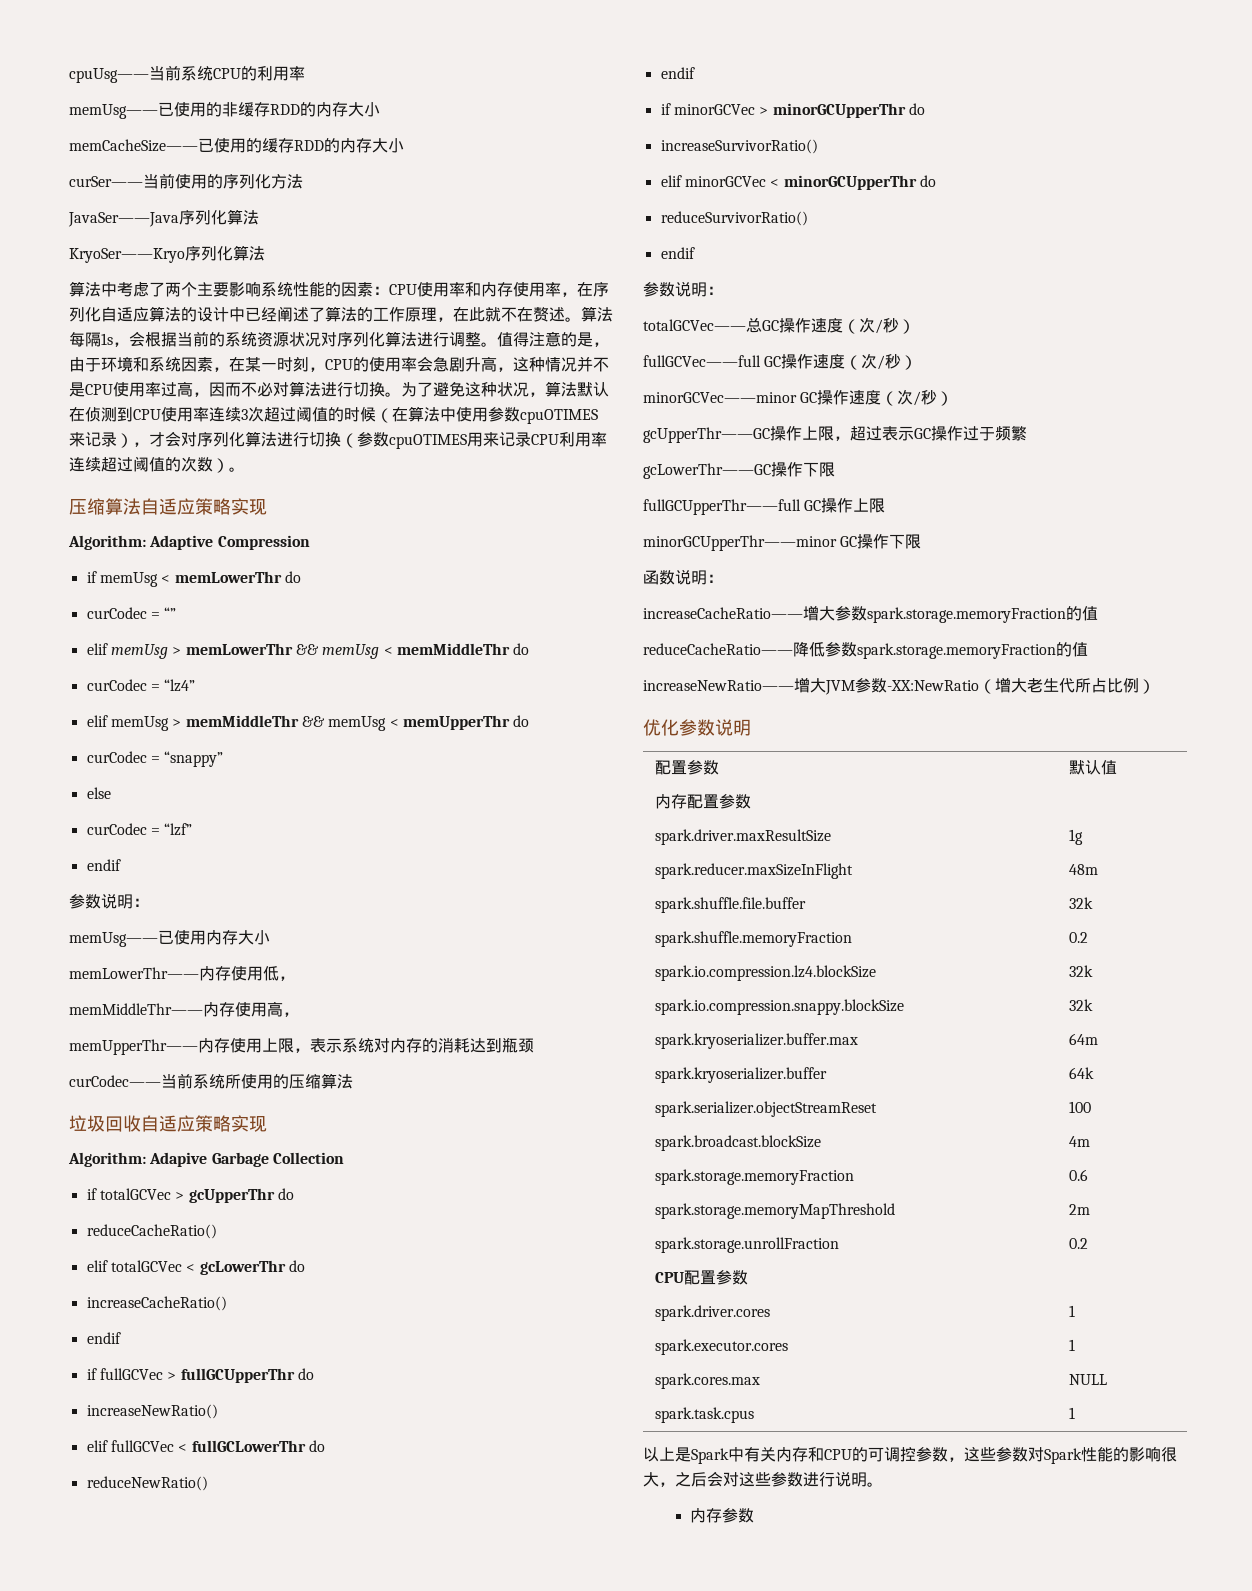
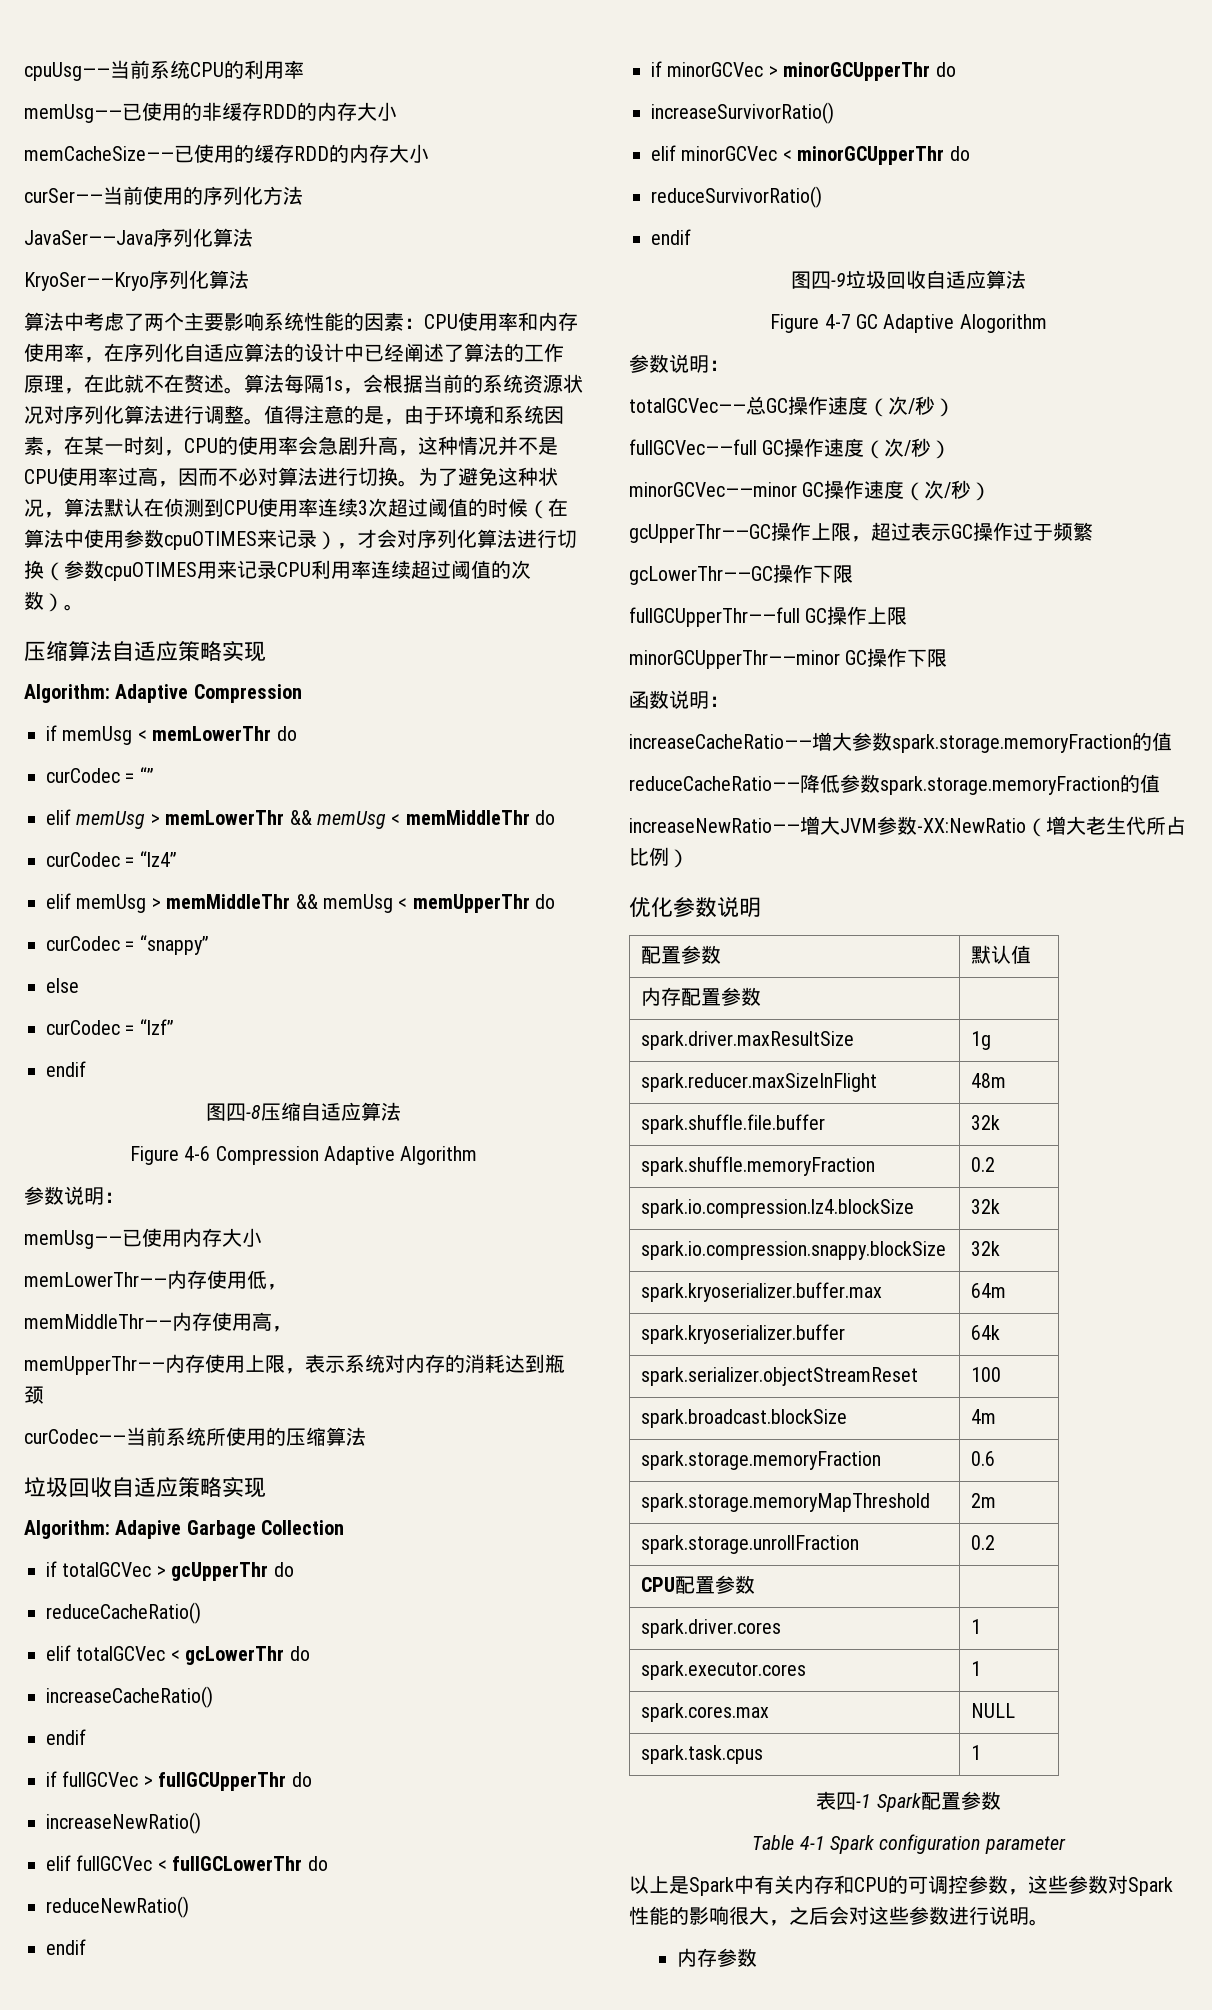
+ 图四-8压缩自适应算法
+ Figure 4-6 Compression Adaptive Algorithm
+ 图四-9垃圾回收自适应算法
+ Figure 4-7 GC Adaptive Alogorithm
+ 表四-1 Spark配置参数
+ Table 4-1 Spark configuration parameter

